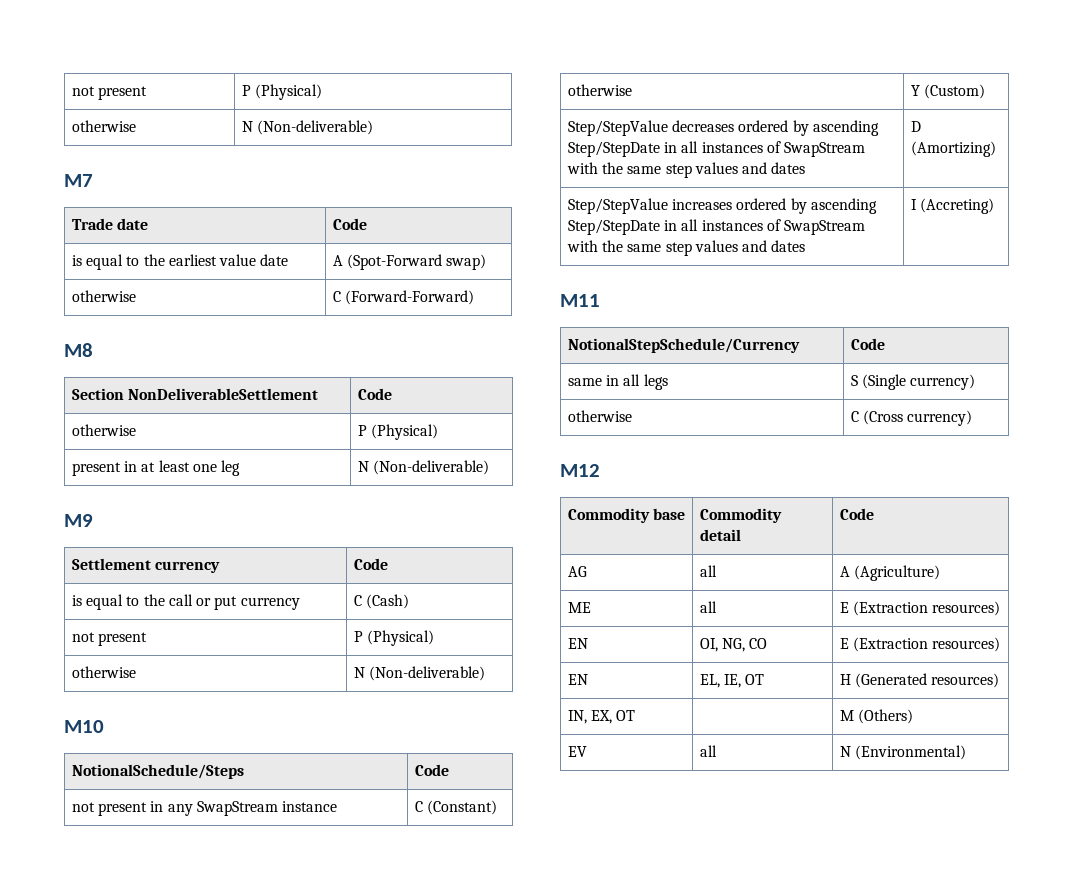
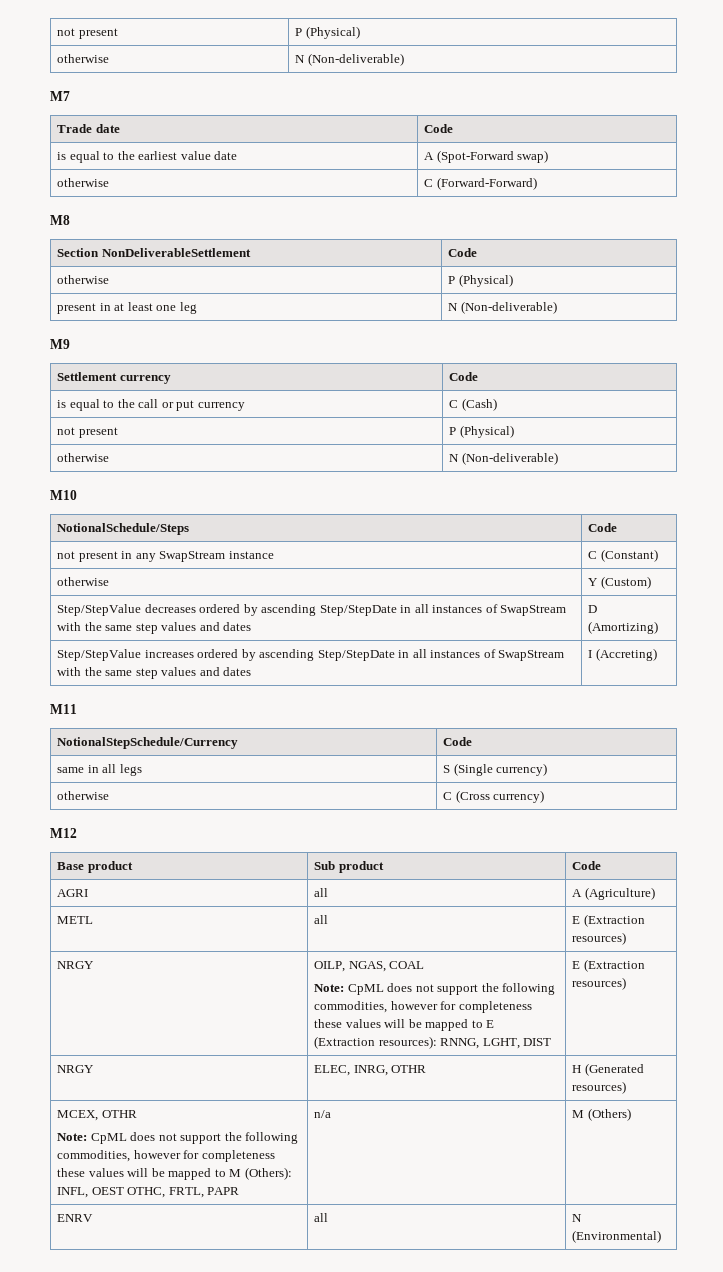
- Commodity base | Commodity detail | Code
- AG | all | A (Agriculture)
+ Base product | Sub product | Code
+ AGRI | all | A (Agriculture)
- ME | all | E (Extraction resources)
+ METL | all | E (Extraction resources)
- EN | OI, NG, CO | E (Extraction resources)
- EN | EL, IE, OT | H (Generated resources)
+ NRGY | OILP, NGAS, COAL
+ Note: CpML does not support the following commodities, however for completeness these values will be mapped to E (Extraction resources): RNNG, LGHT, DIST | E (Extraction resources)
+ NRGY | ELEC, INRG, OTHR | H (Generated resources)
- IN, EX, OT | | M (Others)
+ MCEX, OTHR
+ Note: CpML does not support the following commodities, however for completeness these values will be mapped to M (Others): INFL, OEST OTHC, FRTL, PAPR | n/a | M (Others)
- EV | all | N (Environmental)
+ ENRV | all | N (Environmental)

